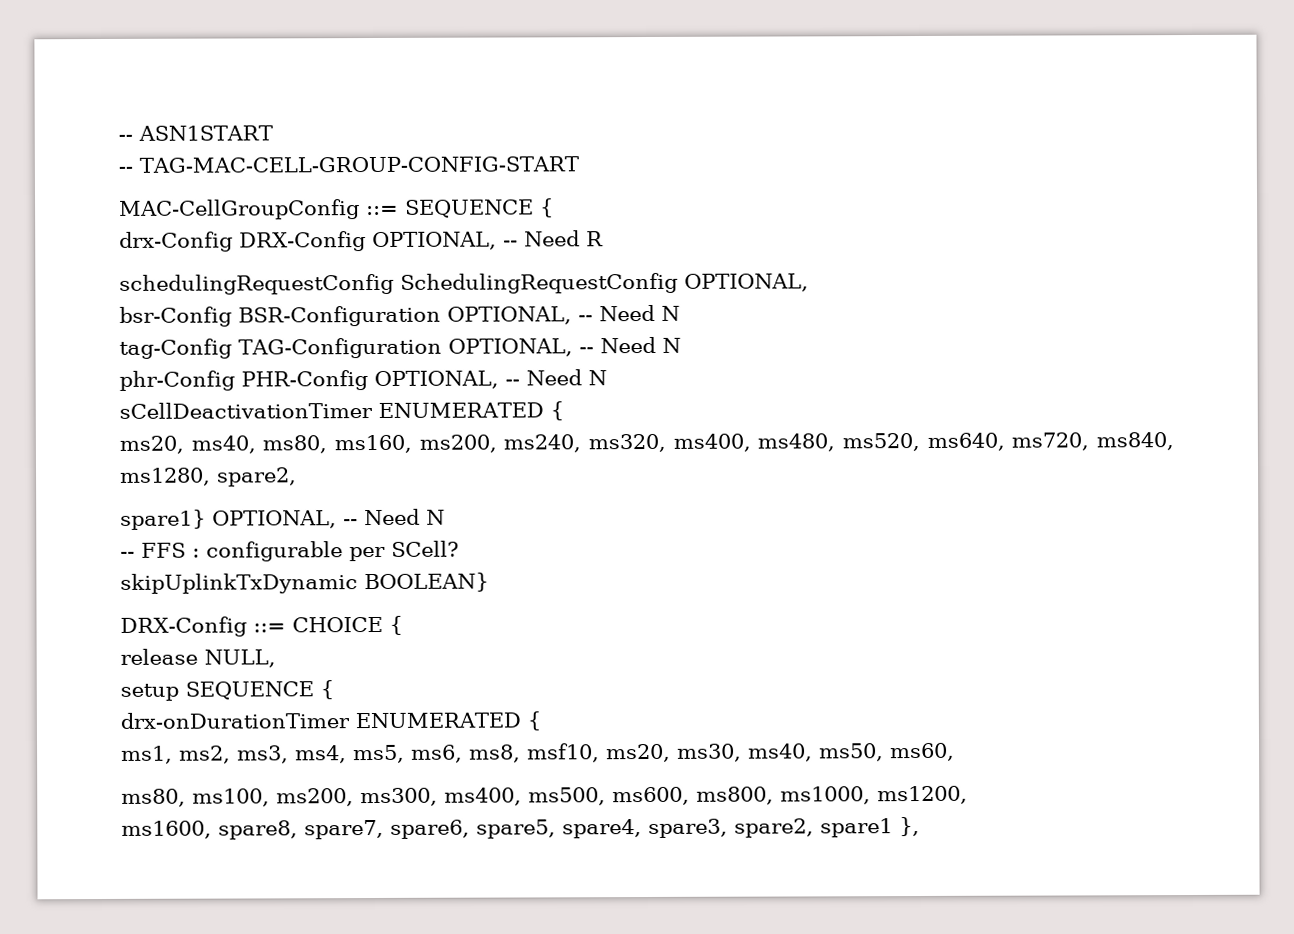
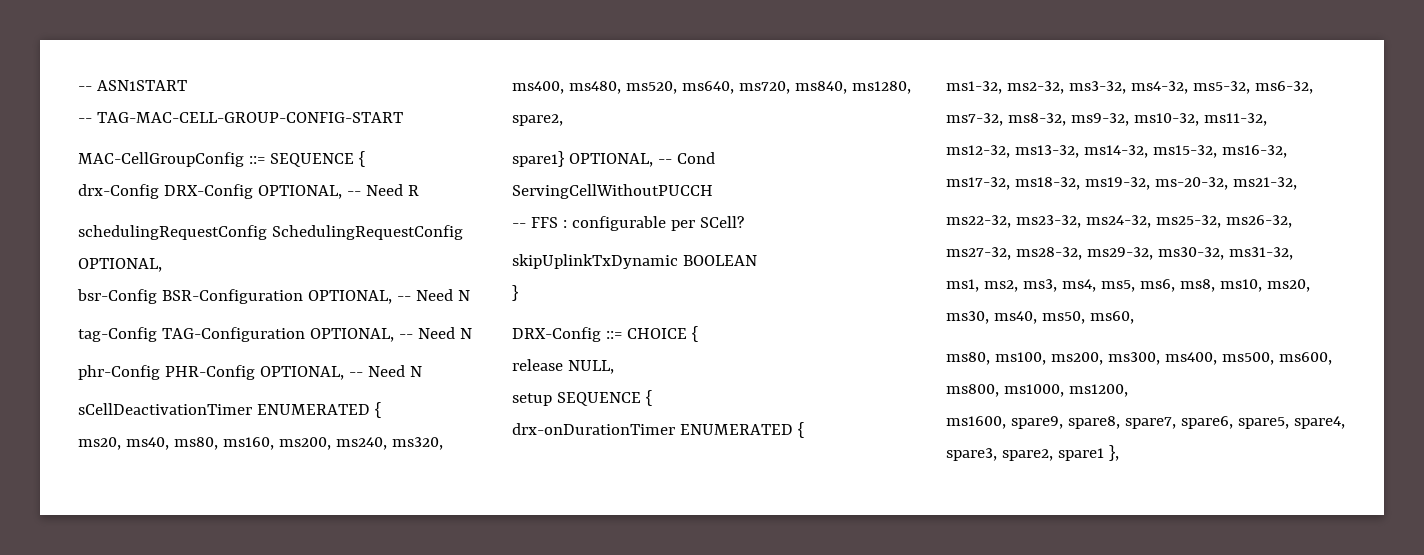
- spare1} OPTIONAL, -- Need N
+ spare1} OPTIONAL, -- Cond ServingCellWithoutPUCCH
- skipUplinkTxDynamic BOOLEAN}
+ skipUplinkTxDynamic BOOLEAN
+ }
+ ms1-32, ms2-32, ms3-32, ms4-32, ms5-32, ms6-32, ms7-32, ms8-32, ms9-32, ms10-32, ms11-32,
+ ms12-32, ms13-32, ms14-32, ms15-32, ms16-32, ms17-32, ms18-32, ms19-32, ms-20-32, ms21-32,
+ ms22-32, ms23-32, ms24-32, ms25-32, ms26-32, ms27-32, ms28-32, ms29-32, ms30-32, ms31-32,
- ms1, ms2, ms3, ms4, ms5, ms6, ms8, msf10, ms20, ms30, ms40, ms50, ms60,
+ ms1, ms2, ms3, ms4, ms5, ms6, ms8, ms10, ms20, ms30, ms40, ms50, ms60,
- ms1600, spare8, spare7, spare6, spare5, spare4, spare3, spare2, spare1 },
+ ms1600, spare9, spare8, spare7, spare6, spare5, spare4, spare3, spare2, spare1 },

